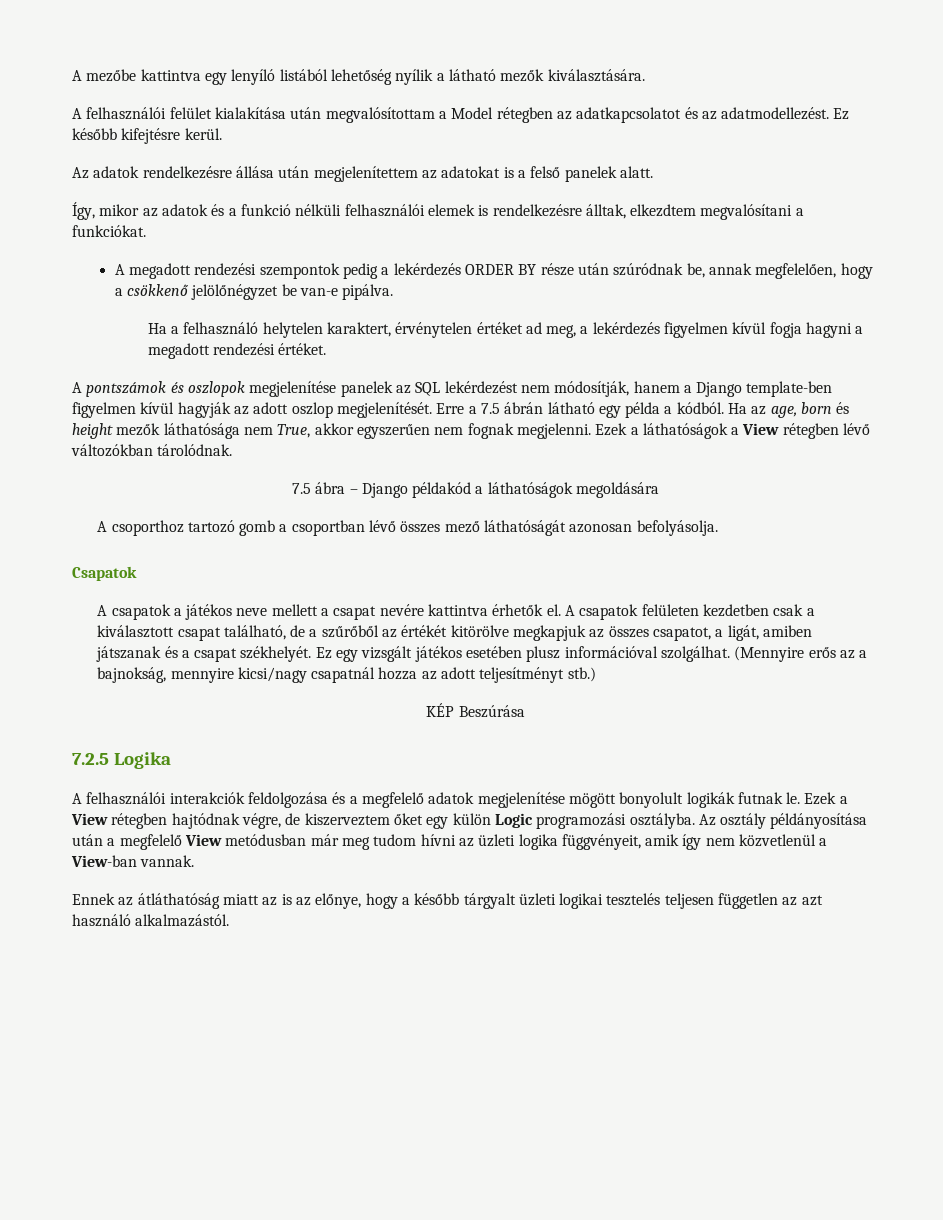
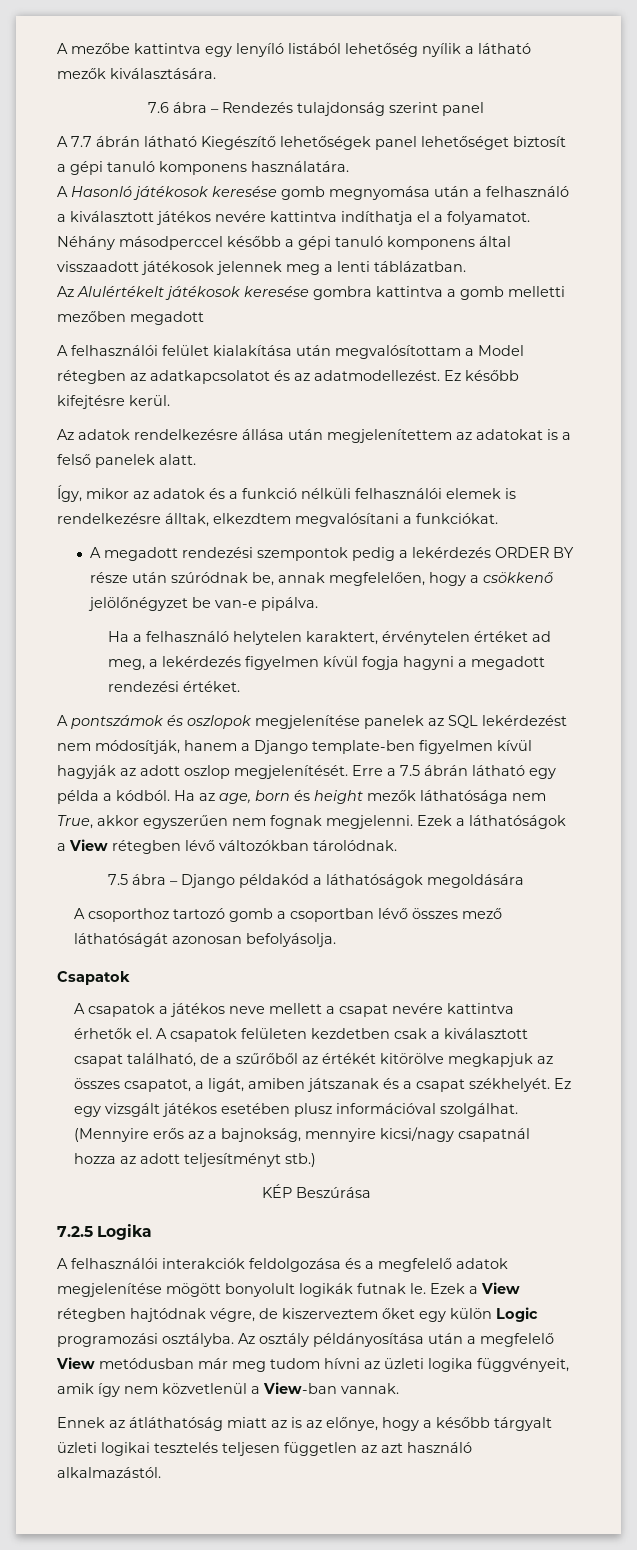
+ 7.6 ábra – Rendezés tulajdonság szerint panel
+ A 7.7 ábrán látható Kiegészítő lehetőségek panel lehetőséget biztosít a gépi tanuló komponens használatára.
+ A Hasonló játékosok keresése gomb megnyomása után a felhasználó a kiválasztott játékos nevére kattintva indíthatja el a folyamatot. Néhány másodperccel később a gépi tanuló komponens által visszaadott játékosok jelennek meg a lenti táblázatban.
+ Az Alulértékelt játékosok keresése gombra kattintva a gomb melletti mezőben megadott

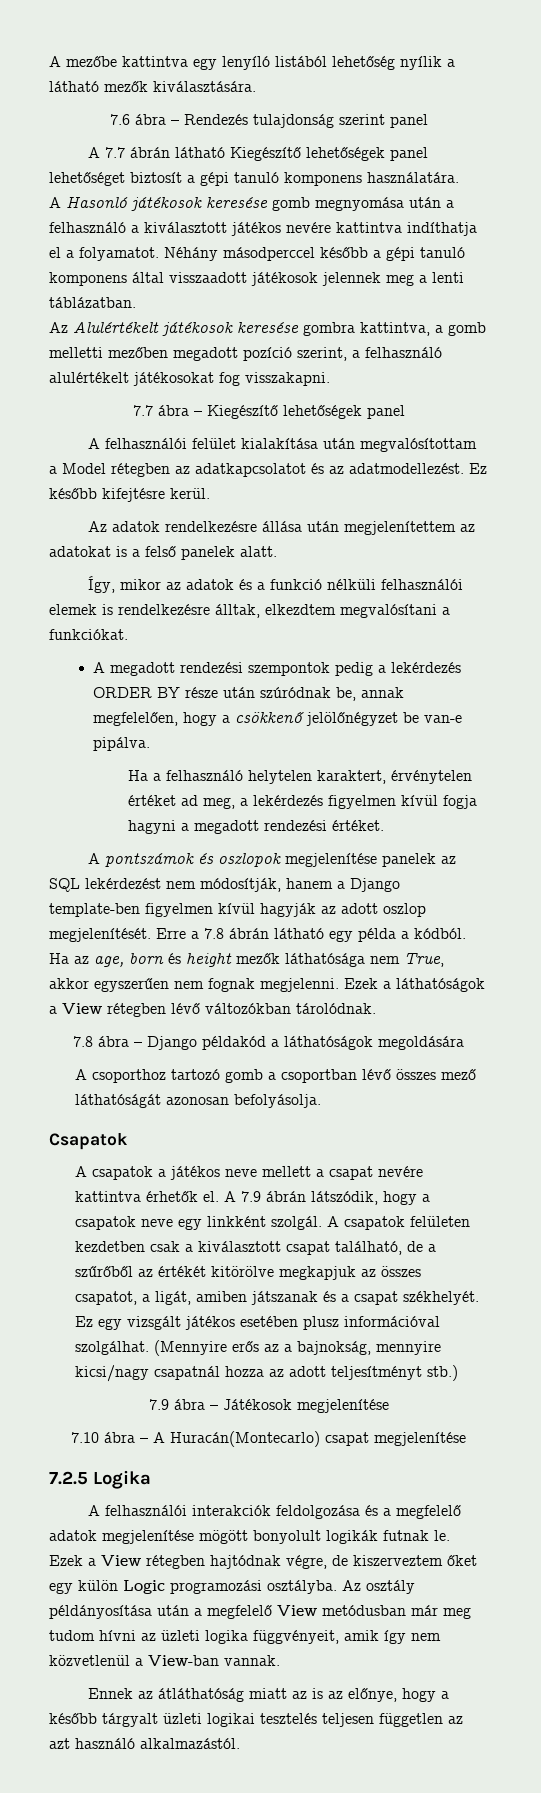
- Az Alulértékelt játékosok keresése gombra kattintva a gomb melletti mezőben megadott
+ Az Alulértékelt játékosok keresése gombra kattintva, a gomb melletti mezőben megadott pozíció szerint, a felhasználó alulértékelt játékosokat fog visszakapni.
+ 7.7 ábra – Kiegészítő lehetőségek panel
- Erre a 7.5 ábrán látható egy példa a kódból.
+ Erre a 7.8 ábrán látható egy példa a kódból.
- 7.5 ábra – Django példakód a láthatóságok megoldására
+ 7.8 ábra – Django példakód a láthatóságok megoldására
- A csapatok felületen kezdetben csak a kiválasztott csapat található, de a szűrőből az értékét kitörölve megkapjuk az összes csapatot, a ligát, amiben játszanak és a csapat székhelyét.
+ A 7.9 ábrán látszódik, hogy a csapatok neve egy linkként szolgál. A csapatok felületen kezdetben csak a kiválasztott csapat található, de a szűrőből az értékét kitörölve megkapjuk az összes csapatot, a ligát, amiben játszanak és a csapat székhelyét.
- KÉP Beszúrása
+ 7.9 ábra – Játékosok megjelenítése
+ 7.10 ábra – A Huracán(Montecarlo) csapat megjelenítése

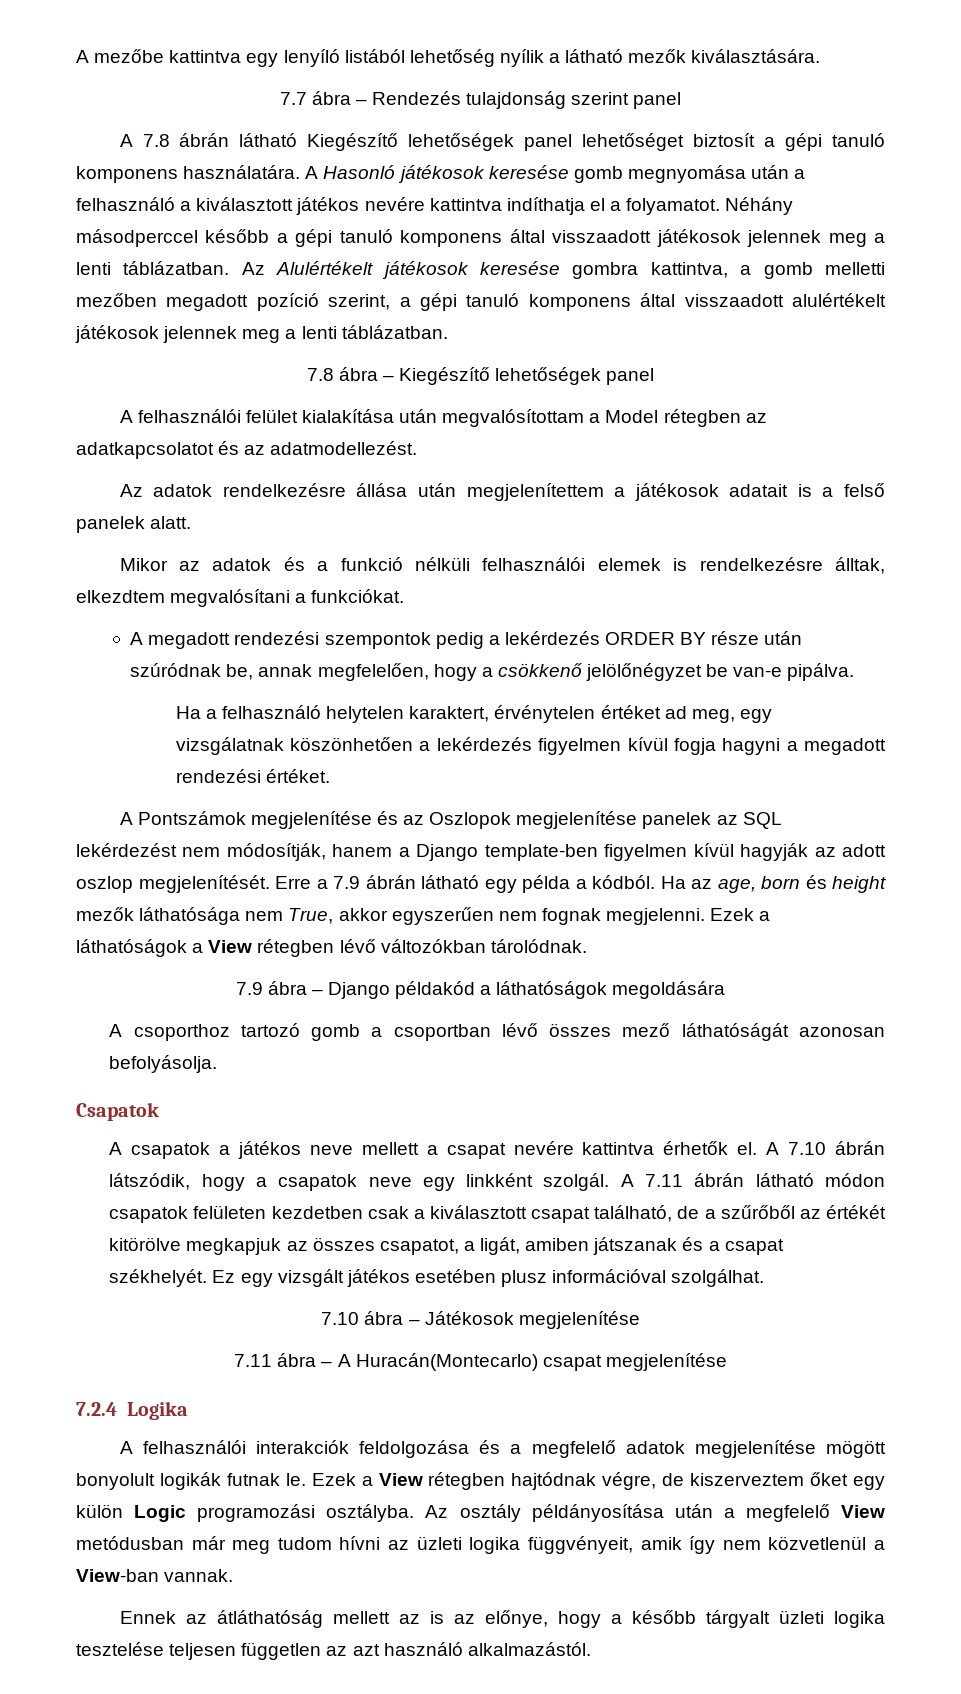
- 7.6 ábra – Rendezés tulajdonság szerint panel
+ 7.7 ábra – Rendezés tulajdonság szerint panel
- A 7.7 ábrán látható Kiegészítő lehetőségek panel lehetőséget biztosít a gépi tanuló komponens használatára.
- A Hasonló játékosok keresése gomb megnyomása után a felhasználó a kiválasztott játékos nevére kattintva indíthatja el a folyamatot.
+ A 7.8 ábrán látható Kiegészítő lehetőségek panel lehetőséget biztosít a gépi tanuló komponens használatára. A Hasonló játékosok keresése gomb megnyomása után a felhasználó a kiválasztott játékos nevére kattintva indíthatja el a folyamatot.
- Néhány másodperccel később a gépi tanuló komponens által visszaadott játékosok jelennek meg a lenti táblázatban.
- Az Alulértékelt játékosok keresése gombra kattintva, a gomb melletti mezőben megadott pozíció szerint, a felhasználó alulértékelt játékosokat fog visszakapni.
- 7.7 ábra – Kiegészítő lehetőségek panel
+ Néhány másodperccel később a gépi tanuló komponens által visszaadott játékosok jelennek meg a lenti táblázatban. Az Alulértékelt játékosok keresése gombra kattintva, a gomb melletti mezőben megadott pozíció szerint, a gépi tanuló komponens által visszaadott alulértékelt játékosok jelennek meg a lenti táblázatban.
+ 7.8 ábra – Kiegészítő lehetőségek panel
- Ez később kifejtésre kerül.
- Az adatok rendelkezésre állása után megjelenítettem az adatokat is a felső panelek alatt.
+ Az adatok rendelkezésre állása után megjelenítettem a játékosok adatait is a felső panelek alatt.
- Így, mikor az adatok és a funkció nélküli felhasználói elemek is rendelkezésre álltak, elkezdtem megvalósítani a funkciókat.
+ Mikor az adatok és a funkció nélküli felhasználói elemek is rendelkezésre álltak, elkezdtem megvalósítani a funkciókat.
- Ha a felhasználó helytelen karaktert, érvénytelen értéket ad meg, a lekérdezés figyelmen kívül fogja hagyni a megadott rendezési értéket.
+ Ha a felhasználó helytelen karaktert, érvénytelen értéket ad meg, egy vizsgálatnak köszönhetően a lekérdezés figyelmen kívül fogja hagyni a megadott rendezési értéket.
- A pontszámok és oszlopok megjelenítése panelek az SQL lekérdezést nem módosítják, hanem a Django template-ben figyelmen kívül hagyják az adott oszlop megjelenítését.
+ A Pontszámok megjelenítése és az Oszlopok megjelenítése panelek az SQL lekérdezést nem módosítják, hanem a Django template-ben figyelmen kívül hagyják az adott oszlop megjelenítését.
- Erre a 7.8 ábrán látható egy példa a kódból.
+ Erre a 7.9 ábrán látható egy példa a kódból.
- 7.8 ábra – Django példakód a láthatóságok megoldására
+ 7.9 ábra – Django példakód a láthatóságok megoldására
- A 7.9 ábrán látszódik, hogy a csapatok neve egy linkként szolgál.
+ A 7.10 ábrán látszódik, hogy a csapatok neve egy linkként szolgál.
- A csapatok felületen kezdetben csak a kiválasztott csapat található, de a szűrőből az értékét kitörölve megkapjuk az összes csapatot, a ligát, amiben játszanak és a csapat székhelyét.
+ A 7.11 ábrán látható módon csapatok felületen kezdetben csak a kiválasztott csapat található, de a szűrőből az értékét kitörölve megkapjuk az összes csapatot, a ligát, amiben játszanak és a csapat székhelyét.
- Ez egy vizsgált játékos esetében plusz információval szolgálhat. (Mennyire erős az a bajnokság, mennyire kicsi/nagy csapatnál hozza az adott teljesítményt stb.)
- 7.9 ábra – Játékosok megjelenítése
+ Ez egy vizsgált játékos esetében plusz információval szolgálhat.
+ 7.10 ábra – Játékosok megjelenítése
- 7.10 ábra – A Huracán(Montecarlo) csapat megjelenítése
+ 7.11 ábra – A Huracán(Montecarlo) csapat megjelenítése
- 7.2.5 Logika
+ 7.2.4 Logika
- Ennek az átláthatóság miatt az is az előnye, hogy a később tárgyalt üzleti logikai tesztelés teljesen független az azt használó alkalmazástól.
+ Ennek az átláthatóság mellett az is az előnye, hogy a később tárgyalt üzleti logika tesztelése teljesen független az azt használó alkalmazástól.

